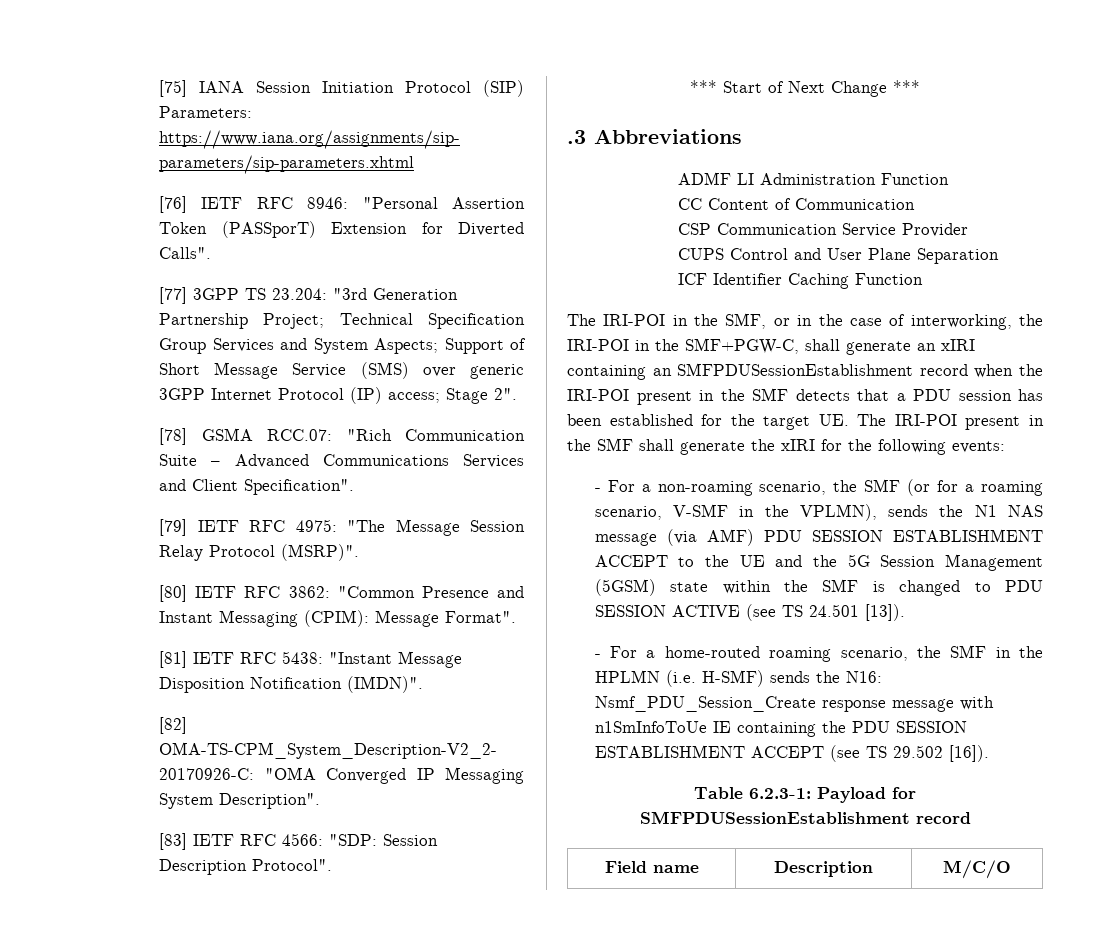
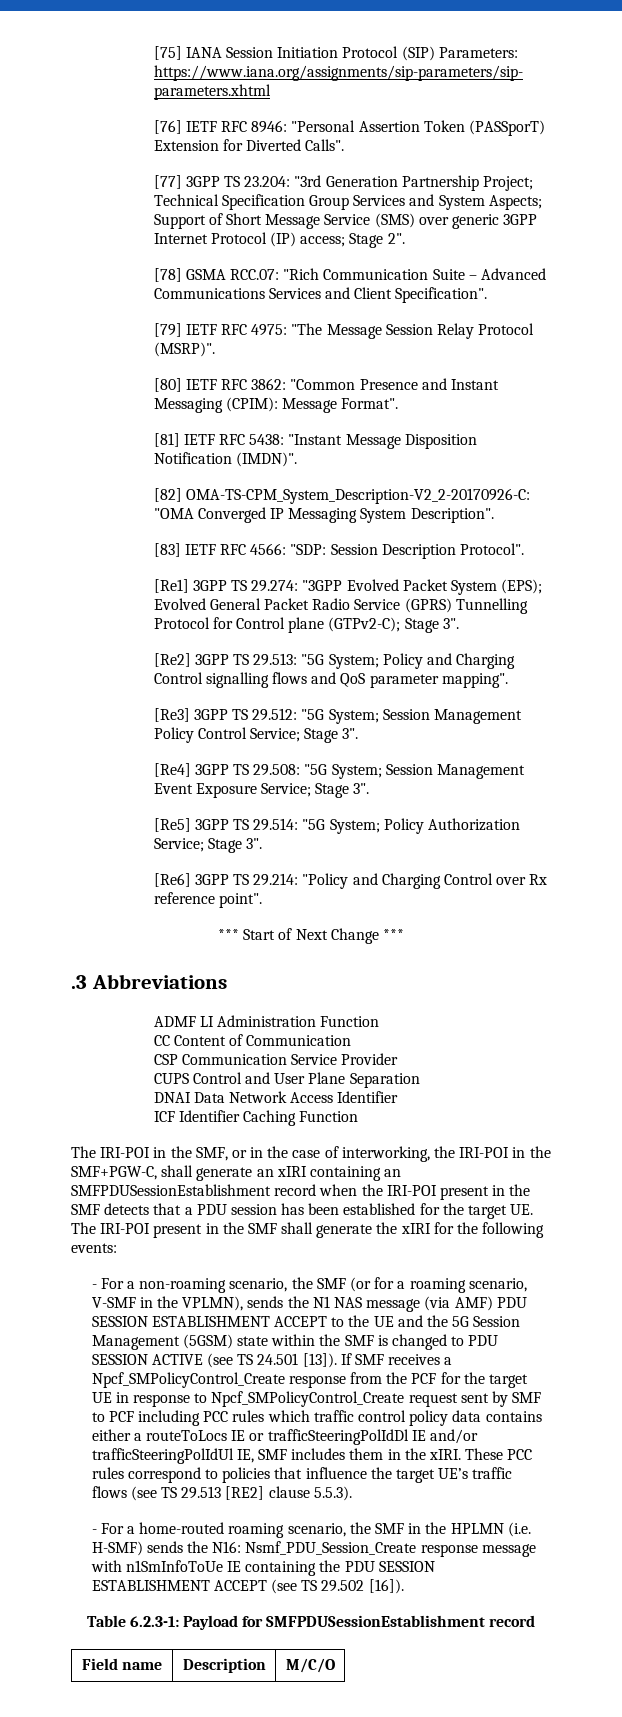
+ [Re1] 3GPP TS 29.274: "3GPP Evolved Packet System (EPS); Evolved General Packet Radio Service (GPRS) Tunnelling Protocol for Control plane (GTPv2-C); Stage 3".
+ [Re2] 3GPP TS 29.513: "5G System; Policy and Charging Control signalling flows and QoS parameter mapping".
+ [Re3] 3GPP TS 29.512: "5G System; Session Management Policy Control Service; Stage 3".
+ [Re4] 3GPP TS 29.508: "5G System; Session Management Event Exposure Service; Stage 3".
+ [Re5] 3GPP TS 29.514: "5G System; Policy Authorization Service; Stage 3".
+ [Re6] 3GPP TS 29.214: "Policy and Charging Control over Rx reference point".
+ DNAI Data Network Access Identifier
+ If SMF receives a Npcf_SMPolicyControl_Create response from the PCF for the target UE in response to Npcf_SMPolicyControl_Create request sent by SMF to PCF including PCC rules which traffic control policy data contains either a routeToLocs IE or trafficSteeringPolIdDl IE and/or trafficSteeringPolIdUl IE, SMF includes them in the xIRI. These PCC rules correspond to policies that influence the target UE’s traffic flows (see TS 29.513 [RE2] clause 5.5.3).

